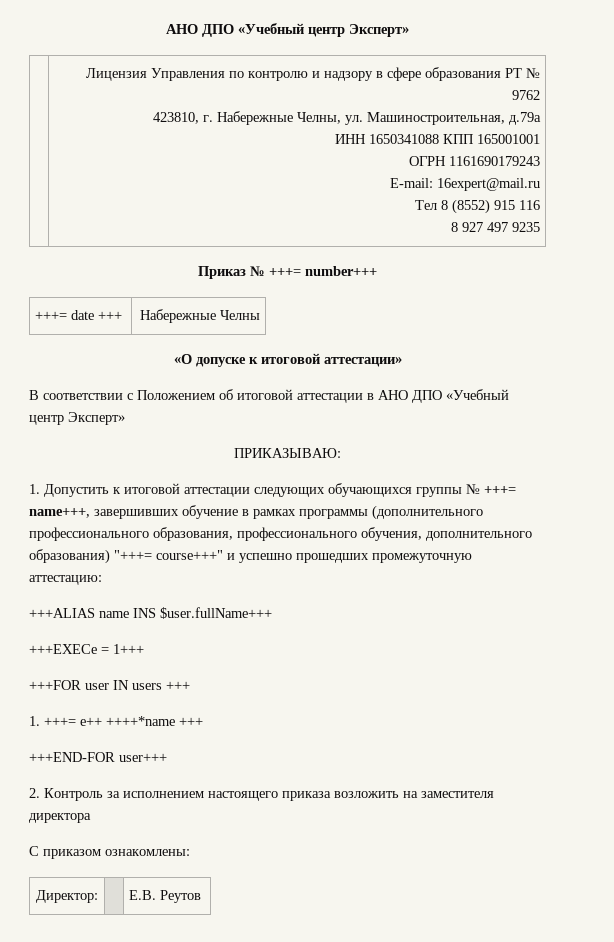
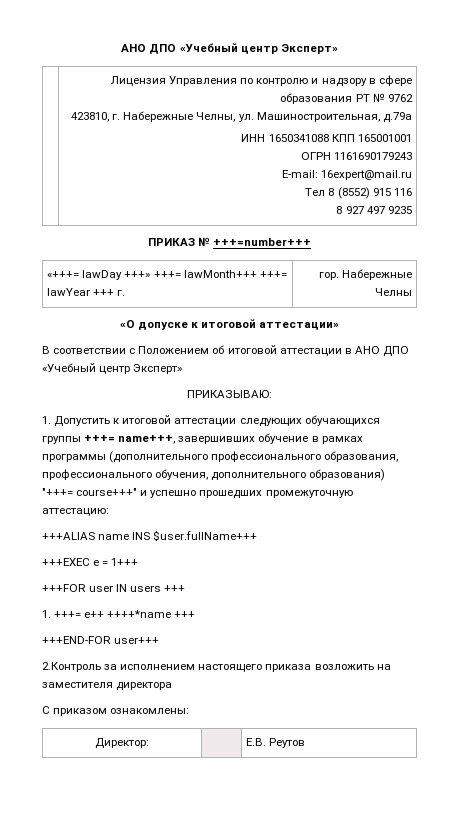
- Приказ № +++= number+++
- +++= date +++ | Набережные Челны
+ ПРИКАЗ № +++=number+++
+ «+++= lawDay +++» +++= lawMonth+++ +++= lawYear +++ г. | гор. Набережные Челны
- 1. Допустить к итоговой аттестации следующих обучающихся группы № +++= name+++, завершивших обучение в рамках программы (дополнительного профессионального образования, профессионального обучения, дополнительного образования) "+++= course+++" и успешно прошедших промежуточную аттестацию:
+ 1. Допустить к итоговой аттестации следующих обучающихся группы +++= name+++, завершивших обучение в рамках программы (дополнительного профессионального образования, профессионального обучения, дополнительного образования) "+++= course+++" и успешно прошедших промежуточную аттестацию:
- +++EXECe = 1+++
+ +++EXEC e = 1+++
- 2. Контроль за исполнением настоящего приказа возложить на заместителя директора
+ 2.Контроль за исполнением настоящего приказа возложить на заместителя директора

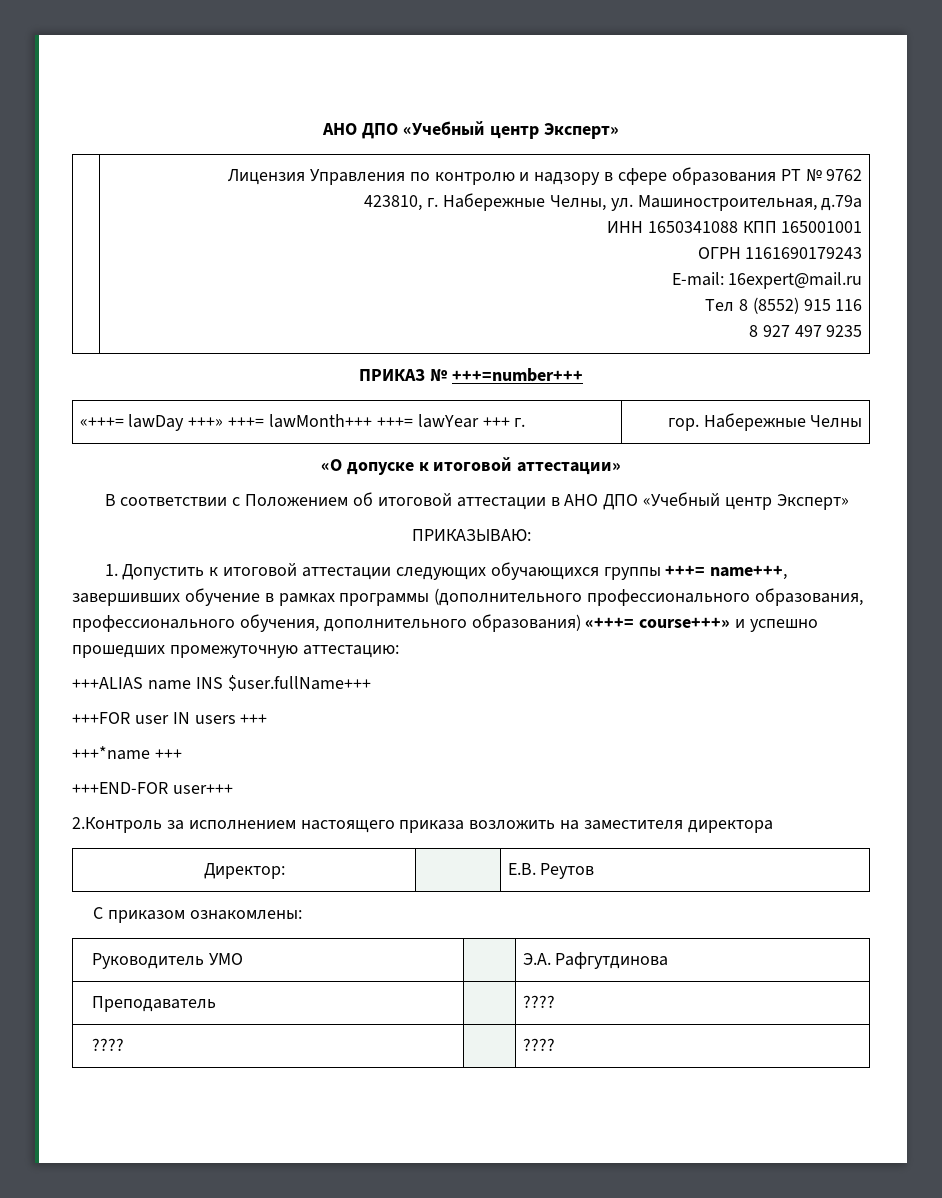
- 1. Допустить к итоговой аттестации следующих обучающихся группы +++= name+++, завершивших обучение в рамках программы (дополнительного профессионального образования, профессионального обучения, дополнительного образования) "+++= course+++" и успешно прошедших промежуточную аттестацию:
+ 1. Допустить к итоговой аттестации следующих обучающихся группы +++= name+++, завершивших обучение в рамках программы (дополнительного профессионального образования, профессионального обучения, дополнительного образования) «+++= course+++» и успешно прошедших промежуточную аттестацию:
- +++EXEC e = 1+++
- 1. +++= e++ ++++*name +++
+ +++*name +++
- С приказом ознакомлены:
+ С приказом ознакомлены:
+ Руководитель УМО | | Э.А. Рафгутдинова
+ Преподаватель | | ????
+ ???? | | ????

